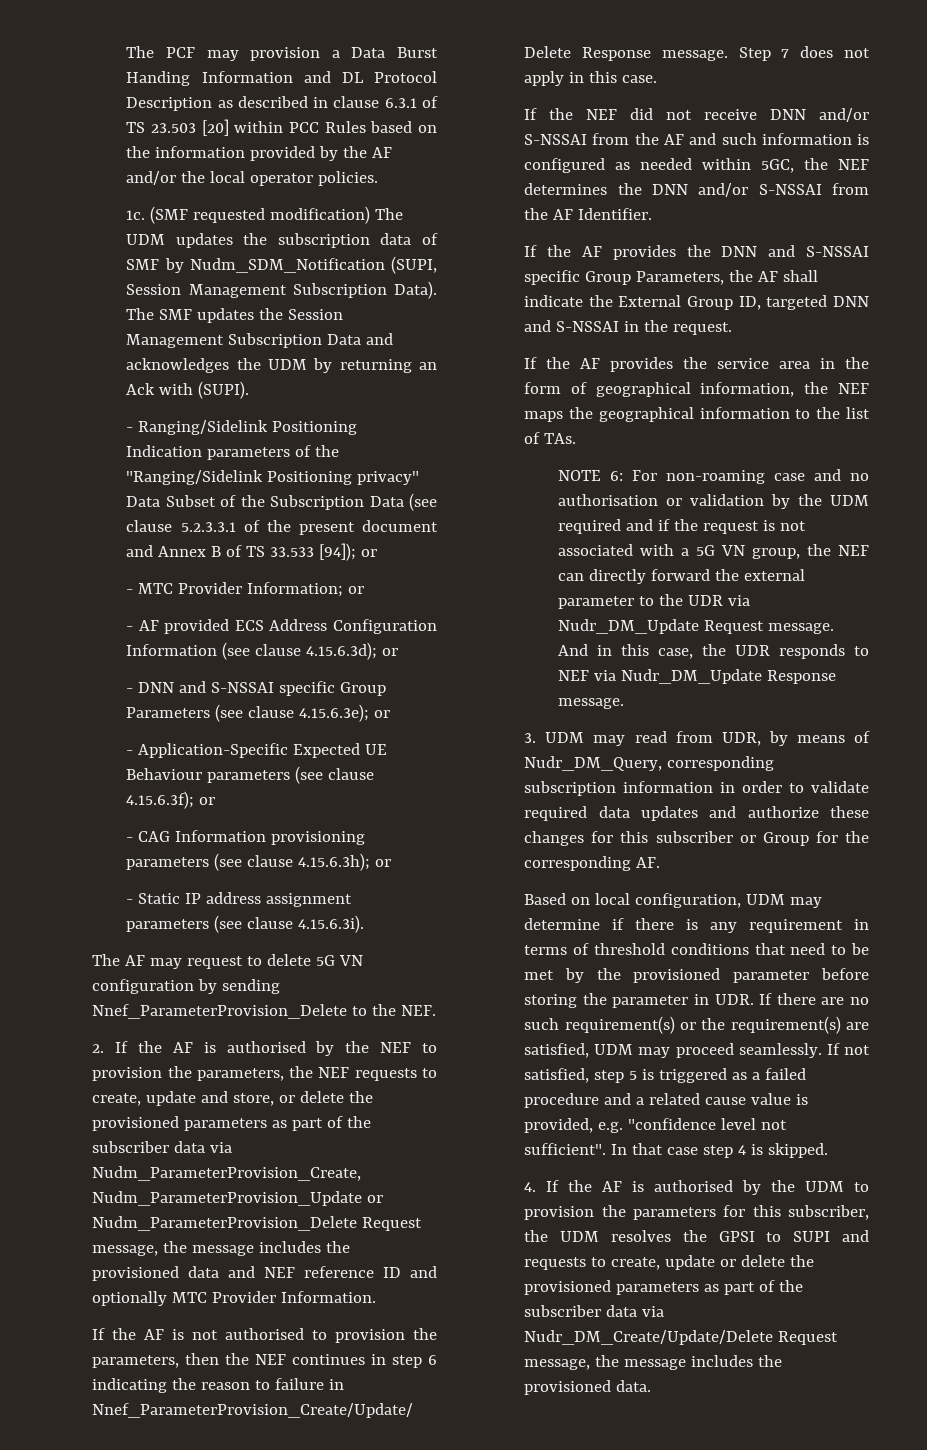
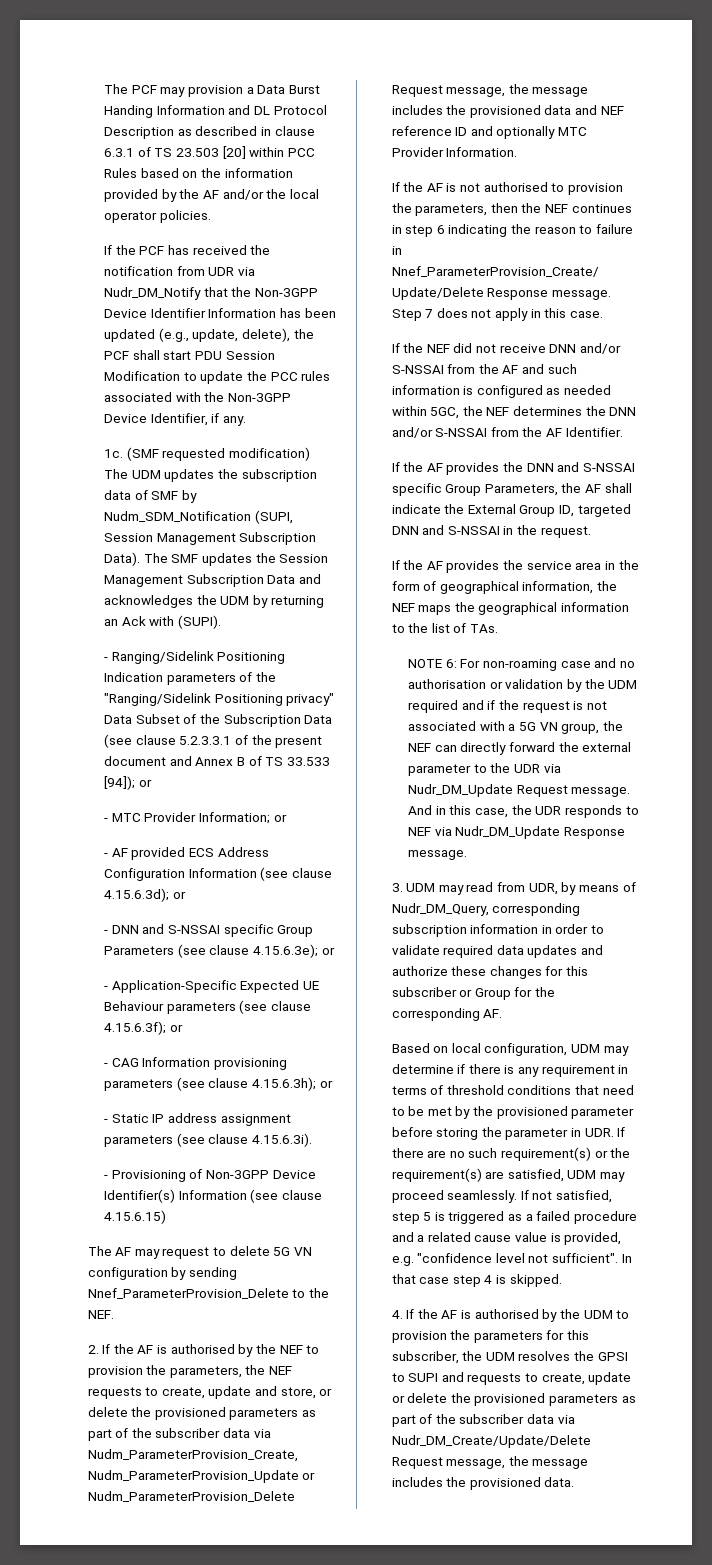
+ If the PCF has received the notification from UDR via Nudr_DM_Notify that the Non-3GPP Device Identifier Information has been updated (e.g., update, delete), the PCF shall start PDU Session Modification to update the PCC rules associated with the Non-3GPP Device Identifier, if any.
+ - Provisioning of Non-3GPP Device Identifier(s) Information (see clause 4.15.6.15)

